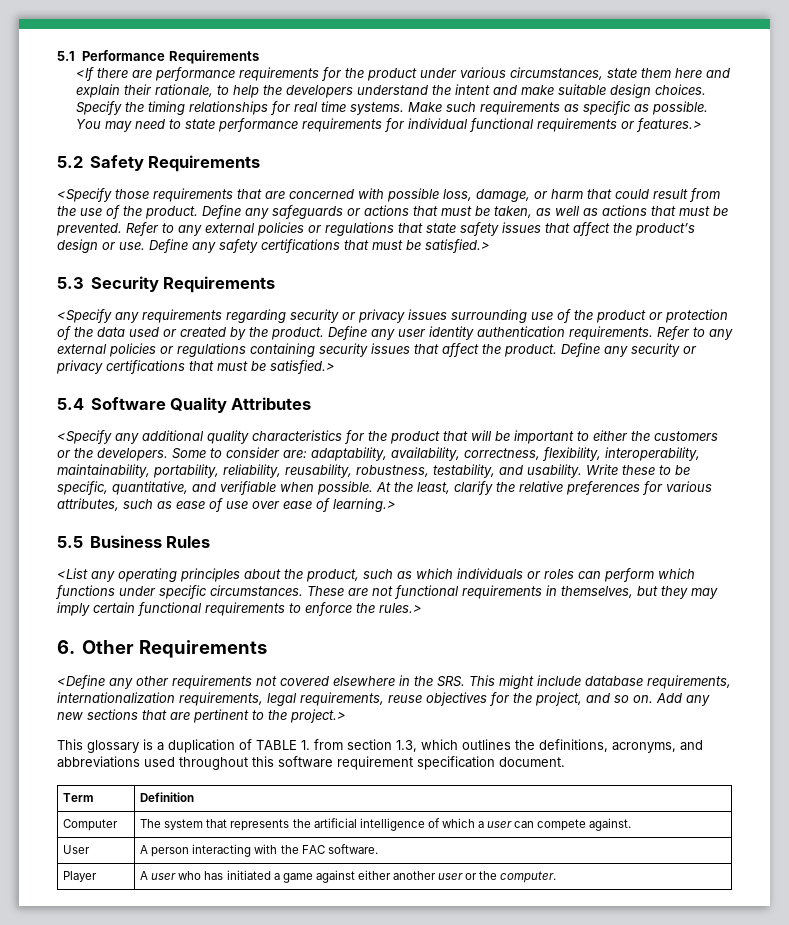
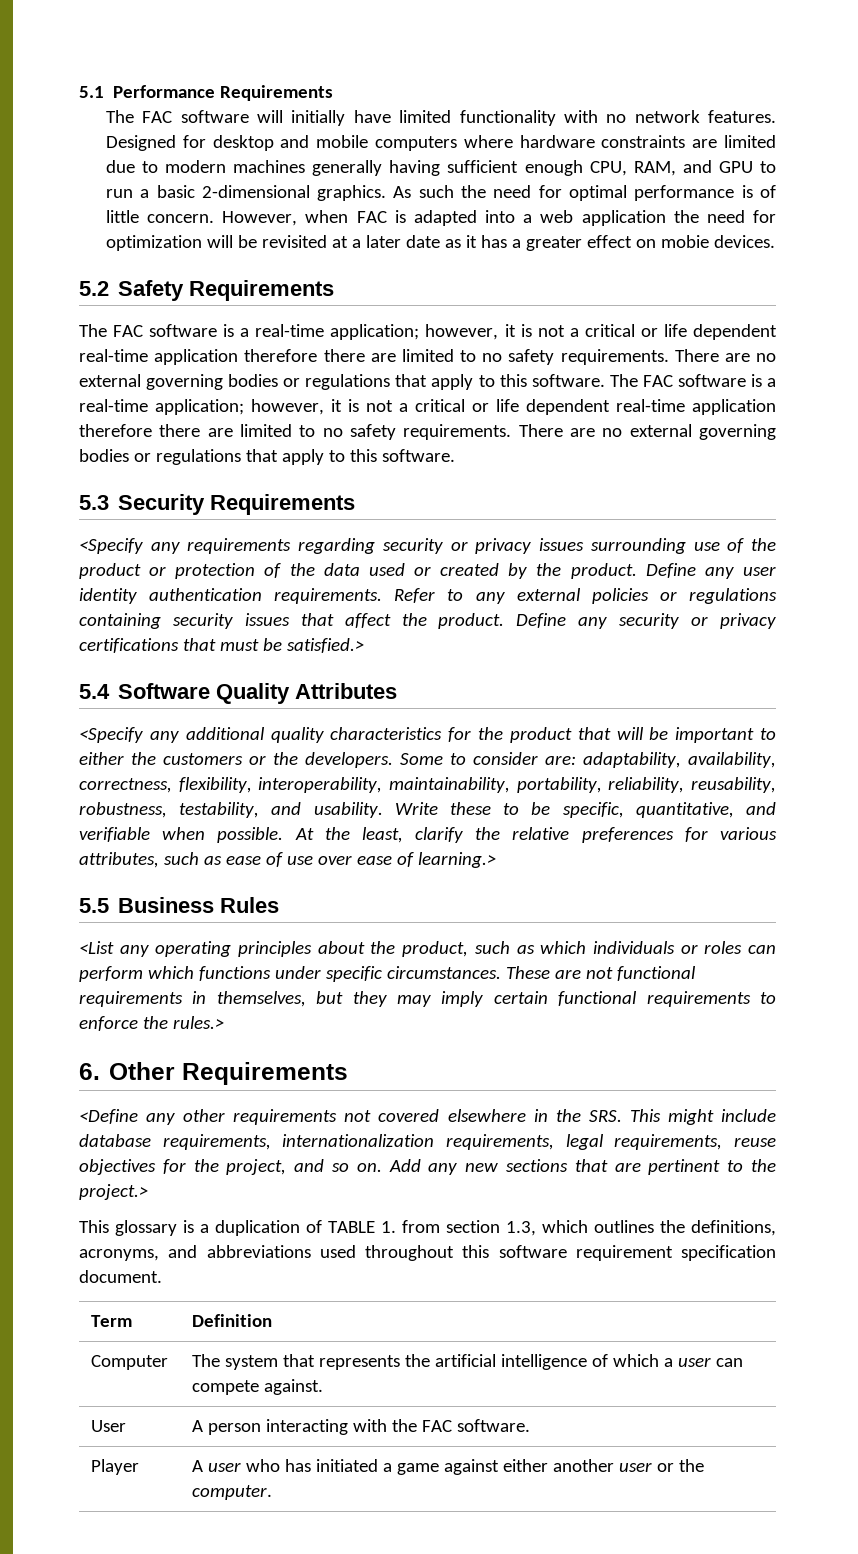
- <If there are performance requirements for the product under various circumstances, state them here and explain their rationale, to help the developers understand the intent and make suitable design choices. Specify the timing relationships for real time systems. Make such requirements as specific as possible. You may need to state performance requirements for individual functional requirements or features.>
+ The FAC software will initially have limited functionality with no network features. Designed for desktop and mobile computers where hardware constraints are limited due to modern machines generally having sufficient enough CPU, RAM, and GPU to run a basic 2-dimensional graphics. As such the need for optimal performance is of little concern. However, when FAC is adapted into a web application the need for optimization will be revisited at a later date as it has a greater effect on mobie devices.
  5.2 Safety Requirements
- <Specify those requirements that are concerned with possible loss, damage, or harm that could result from the use of the product. Define any safeguards or actions that must be taken, as well as actions that must be prevented. Refer to any external policies or regulations that state safety issues that affect the product’s design or use. Define any safety certifications that must be satisfied.>
+ The FAC software is a real-time application; however, it is not a critical or life dependent real-time application therefore there are limited to no safety requirements. There are no external governing bodies or regulations that apply to this software. The FAC software is a real-time application; however, it is not a critical or life dependent real-time application therefore there are limited to no safety requirements. There are no external governing bodies or regulations that apply to this software.

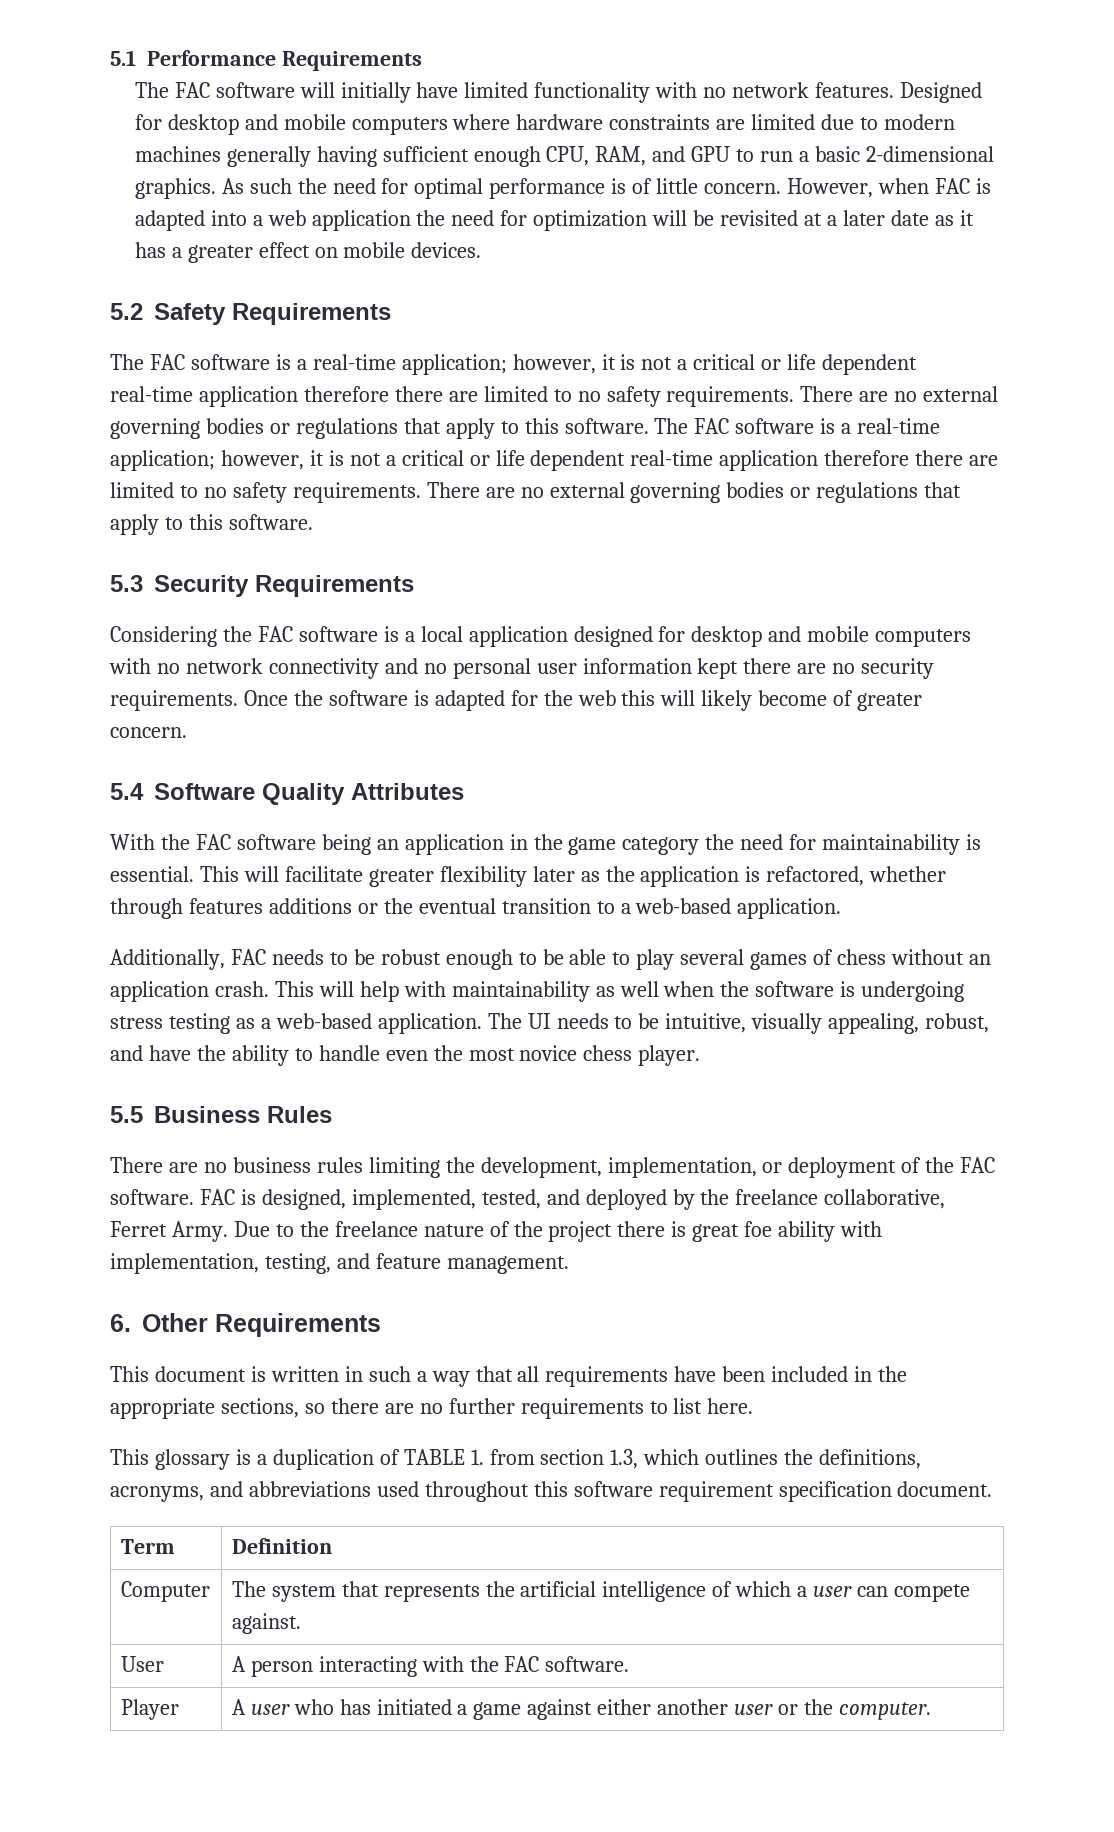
- However, when FAC is adapted into a web application the need for optimization will be revisited at a later date as it has a greater effect on mobie devices.
+ However, when FAC is adapted into a web application the need for optimization will be revisited at a later date as it has a greater effect on mobile devices.
- <Specify any requirements regarding security or privacy issues surrounding use of the product or protection of the data used or created by the product. Define any user identity authentication requirements. Refer to any external policies or regulations containing security issues that affect the product. Define any security or privacy certifications that must be satisfied.>
+ Considering the FAC software is a local application designed for desktop and mobile computers with no network connectivity and no personal user information kept there are no security requirements. Once the software is adapted for the web this will likely become of greater concern.
  5.4 Software Quality Attributes
- <Specify any additional quality characteristics for the product that will be important to either the customers or the developers. Some to consider are: adaptability, availability, correctness, flexibility, interoperability, maintainability, portability, reliability, reusability, robustness, testability, and usability. Write these to be specific, quantitative, and verifiable when possible. At the least, clarify the relative preferences for various attributes, such as ease of use over ease of learning.>
+ With the FAC software being an application in the game category the need for maintainability is essential. This will facilitate greater flexibility later as the application is refactored, whether through features additions or the eventual transition to a web-based application.
+ Additionally, FAC needs to be robust enough to be able to play several games of chess without an application crash. This will help with maintainability as well when the software is undergoing stress testing as a web-based application. The UI needs to be intuitive, visually appealing, robust, and have the ability to handle even the most novice chess player.
  5.5 Business Rules
- <List any operating principles about the product, such as which individuals or roles can perform which functions under specific circumstances. These are not functional requirements in themselves, but they may imply certain functional requirements to enforce the rules.>
+ There are no business rules limiting the development, implementation, or deployment of the FAC software. FAC is designed, implemented, tested, and deployed by the freelance collaborative, Ferret Army. Due to the freelance nature of the project there is great foe ability with implementation, testing, and feature management.
  6. Other Requirements
- <Define any other requirements not covered elsewhere in the SRS. This might include database requirements, internationalization requirements, legal requirements, reuse objectives for the project, and so on. Add any new sections that are pertinent to the project.>
+ This document is written in such a way that all requirements have been included in the appropriate sections, so there are no further requirements to list here.

